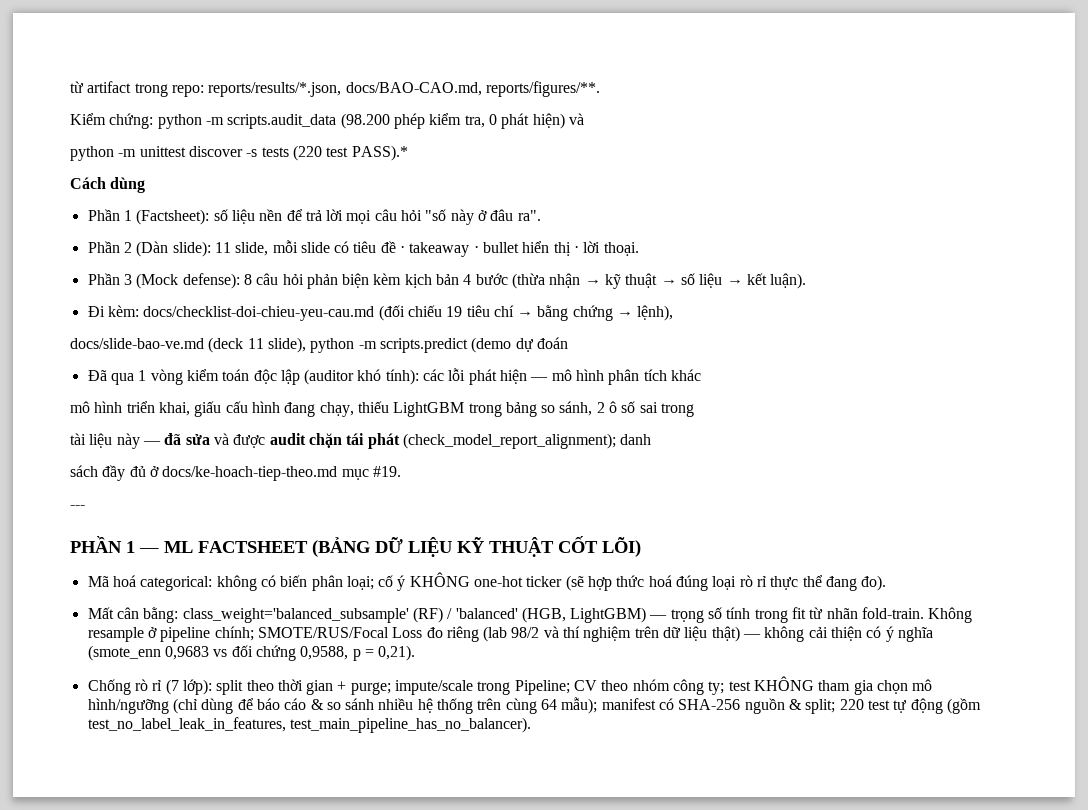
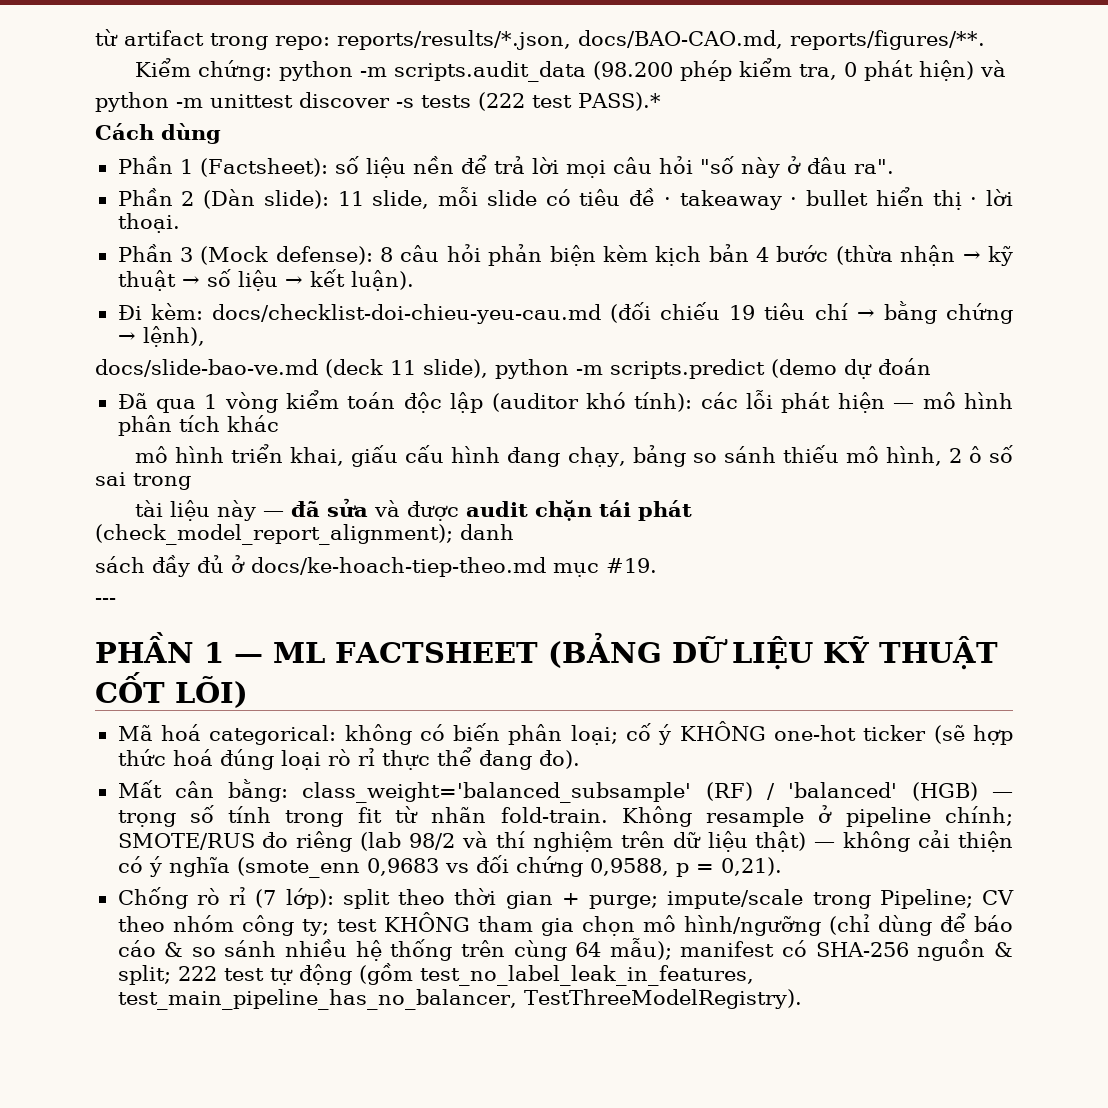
- python -m unittest discover -s tests (220 test PASS).*
+ python -m unittest discover -s tests (222 test PASS).*
- mô hình triển khai, giấu cấu hình đang chạy, thiếu LightGBM trong bảng so sánh, 2 ô số sai trong
+ mô hình triển khai, giấu cấu hình đang chạy, bảng so sánh thiếu mô hình, 2 ô số sai trong
- Mất cân bằng: class_weight='balanced_subsample' (RF) / 'balanced' (HGB, LightGBM) — trọng số tính trong fit từ nhãn fold-train.
+ Mất cân bằng: class_weight='balanced_subsample' (RF) / 'balanced' (HGB) — trọng số tính trong fit từ nhãn fold-train.
- Không resample ở pipeline chính; SMOTE/RUS/Focal Loss đo riêng (lab 98/2 và thí nghiệm trên dữ liệu thật) — không cải thiện có ý nghĩa (smote_enn 0,9683 vs đối chứng 0,9588, p = 0,21).
+ Không resample ở pipeline chính; SMOTE/RUS đo riêng (lab 98/2 và thí nghiệm trên dữ liệu thật) — không cải thiện có ý nghĩa (smote_enn 0,9683 vs đối chứng 0,9588, p = 0,21).
- Chống rò rỉ (7 lớp): split theo thời gian + purge; impute/scale trong Pipeline; CV theo nhóm công ty; test KHÔNG tham gia chọn mô hình/ngưỡng (chỉ dùng để báo cáo & so sánh nhiều hệ thống trên cùng 64 mẫu); manifest có SHA-256 nguồn & split; 220 test tự động (gồm test_no_label_leak_in_features, test_main_pipeline_has_no_balancer).
+ Chống rò rỉ (7 lớp): split theo thời gian + purge; impute/scale trong Pipeline; CV theo nhóm công ty; test KHÔNG tham gia chọn mô hình/ngưỡng (chỉ dùng để báo cáo & so sánh nhiều hệ thống trên cùng 64 mẫu); manifest có SHA-256 nguồn & split; 222 test tự động (gồm test_no_label_leak_in_features, test_main_pipeline_has_no_balancer, TestThreeModelRegistry).

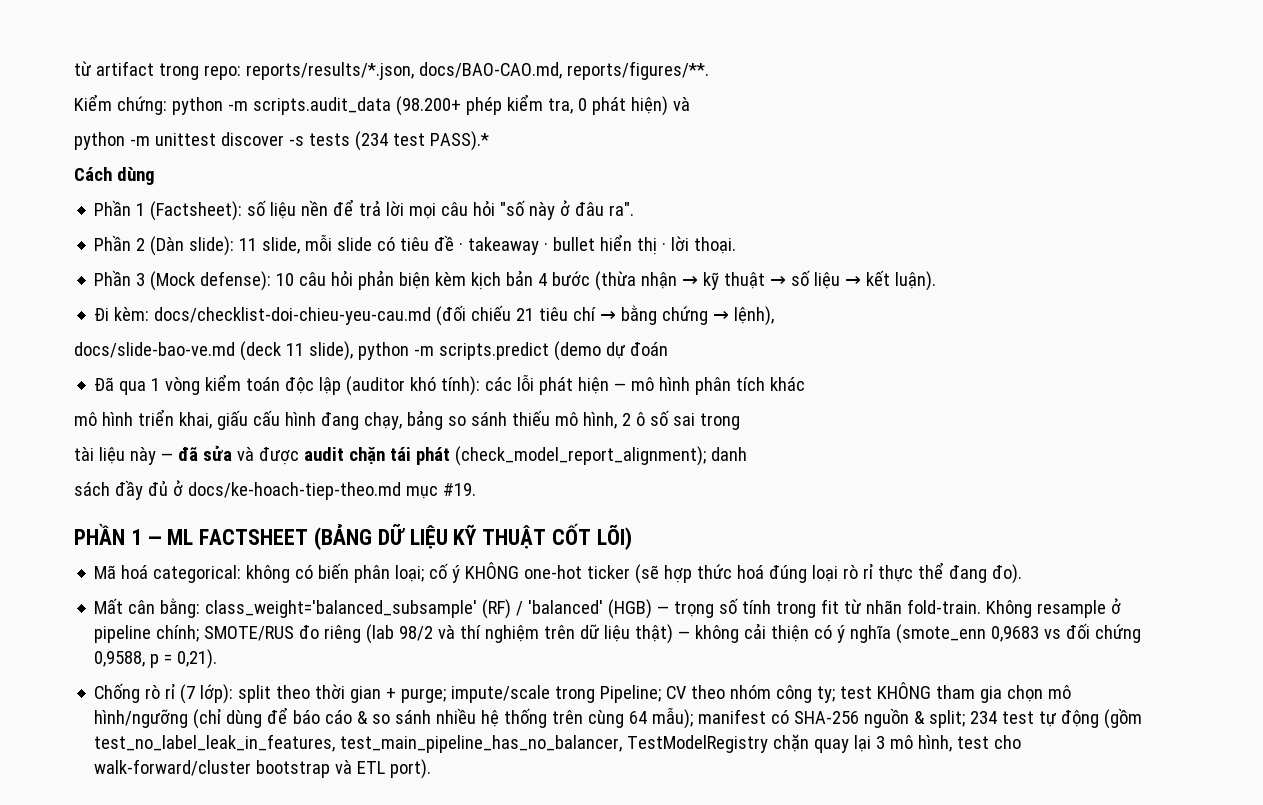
- Kiểm chứng: python -m scripts.audit_data (98.200 phép kiểm tra, 0 phát hiện) và
+ Kiểm chứng: python -m scripts.audit_data (98.200+ phép kiểm tra, 0 phát hiện) và
- python -m unittest discover -s tests (222 test PASS).*
+ python -m unittest discover -s tests (234 test PASS).*
- Phần 3 (Mock defense): 8 câu hỏi phản biện kèm kịch bản 4 bước (thừa nhận → kỹ thuật → số liệu → kết luận).
+ Phần 3 (Mock defense): 10 câu hỏi phản biện kèm kịch bản 4 bước (thừa nhận → kỹ thuật → số liệu → kết luận).
- Đi kèm: docs/checklist-doi-chieu-yeu-cau.md (đối chiếu 19 tiêu chí → bằng chứng → lệnh),
+ Đi kèm: docs/checklist-doi-chieu-yeu-cau.md (đối chiếu 21 tiêu chí → bằng chứng → lệnh),
- ---
- Chống rò rỉ (7 lớp): split theo thời gian + purge; impute/scale trong Pipeline; CV theo nhóm công ty; test KHÔNG tham gia chọn mô hình/ngưỡng (chỉ dùng để báo cáo & so sánh nhiều hệ thống trên cùng 64 mẫu); manifest có SHA-256 nguồn & split; 222 test tự động (gồm test_no_label_leak_in_features, test_main_pipeline_has_no_balancer, TestThreeModelRegistry).
+ Chống rò rỉ (7 lớp): split theo thời gian + purge; impute/scale trong Pipeline; CV theo nhóm công ty; test KHÔNG tham gia chọn mô hình/ngưỡng (chỉ dùng để báo cáo & so sánh nhiều hệ thống trên cùng 64 mẫu); manifest có SHA-256 nguồn & split; 234 test tự động (gồm test_no_label_leak_in_features, test_main_pipeline_has_no_balancer, TestModelRegistry chặn quay lại 3 mô hình, test cho walk-forward/cluster bootstrap và ETL port).

